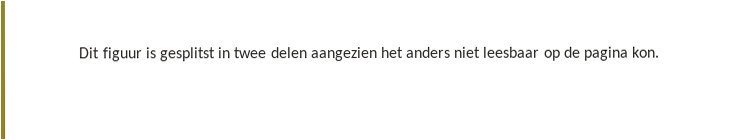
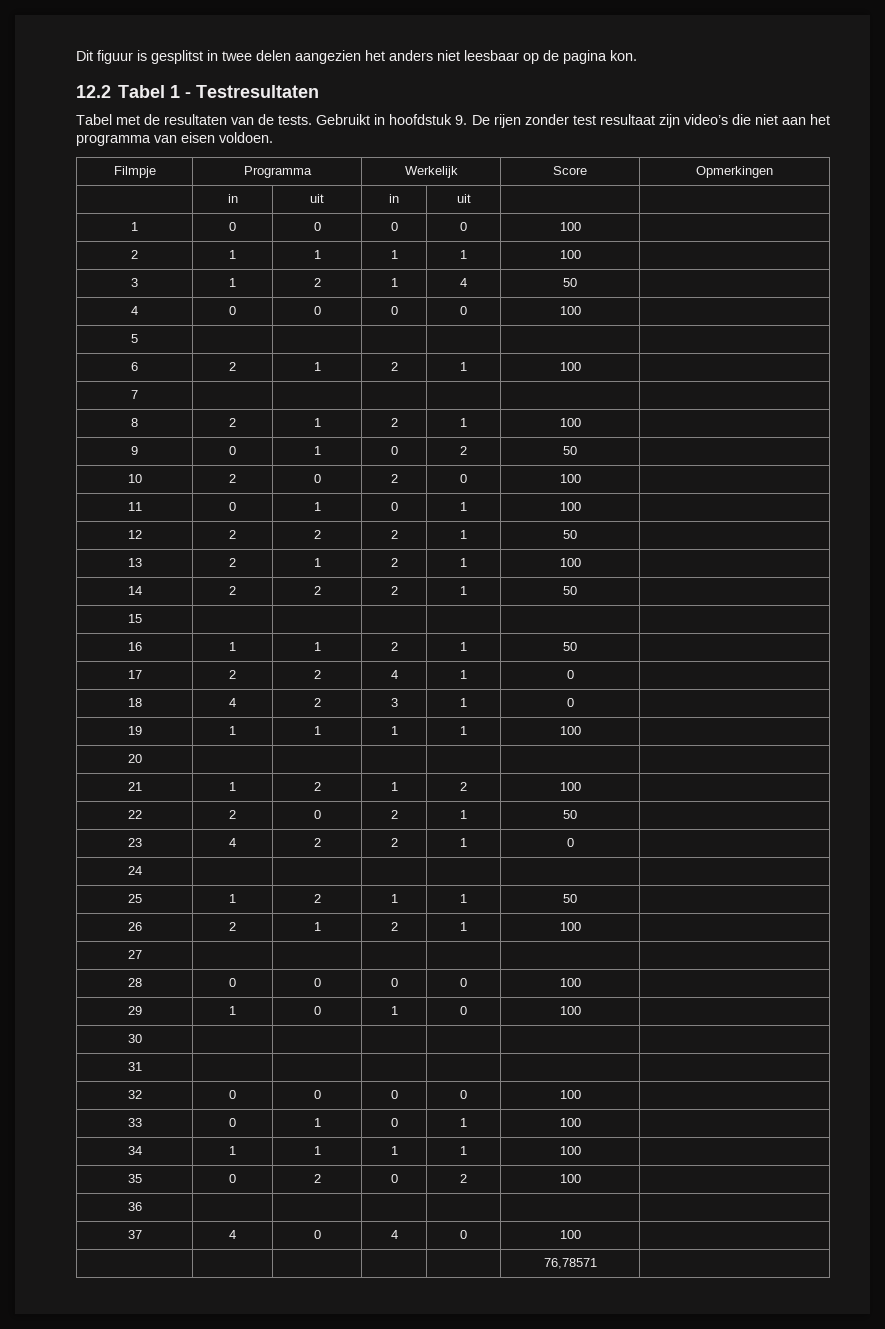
+ 12.2 Tabel 1 - Testresultaten
+ Tabel met de resultaten van de tests. Gebruikt in hoofdstuk 9. De rijen zonder test resultaat zijn video’s die niet aan het programma van eisen voldoen.
+ Filmpje | Programma | Werkelijk | Score | Opmerkingen
+ | in | uit | in | uit | |
+ 1 | 0 | 0 | 0 | 0 | 100 |
+ 2 | 1 | 1 | 1 | 1 | 100 |
+ 3 | 1 | 2 | 1 | 4 | 50 |
+ 4 | 0 | 0 | 0 | 0 | 100 |
+ 5 | | | | | |
+ 6 | 2 | 1 | 2 | 1 | 100 |
+ 7 | | | | | |
+ 8 | 2 | 1 | 2 | 1 | 100 |
+ 9 | 0 | 1 | 0 | 2 | 50 |
+ 10 | 2 | 0 | 2 | 0 | 100 |
+ 11 | 0 | 1 | 0 | 1 | 100 |
+ 12 | 2 | 2 | 2 | 1 | 50 |
+ 13 | 2 | 1 | 2 | 1 | 100 |
+ 14 | 2 | 2 | 2 | 1 | 50 |
+ 15 | | | | | |
+ 16 | 1 | 1 | 2 | 1 | 50 |
+ 17 | 2 | 2 | 4 | 1 | 0 |
+ 18 | 4 | 2 | 3 | 1 | 0 |
+ 19 | 1 | 1 | 1 | 1 | 100 |
+ 20 | | | | | |
+ 21 | 1 | 2 | 1 | 2 | 100 |
+ 22 | 2 | 0 | 2 | 1 | 50 |
+ 23 | 4 | 2 | 2 | 1 | 0 |
+ 24 | | | | | |
+ 25 | 1 | 2 | 1 | 1 | 50 |
+ 26 | 2 | 1 | 2 | 1 | 100 |
+ 27 | | | | | |
+ 28 | 0 | 0 | 0 | 0 | 100 |
+ 29 | 1 | 0 | 1 | 0 | 100 |
+ 30 | | | | | |
+ 31 | | | | | |
+ 32 | 0 | 0 | 0 | 0 | 100 |
+ 33 | 0 | 1 | 0 | 1 | 100 |
+ 34 | 1 | 1 | 1 | 1 | 100 |
+ 35 | 0 | 2 | 0 | 2 | 100 |
+ 36 | | | | | |
+ 37 | 4 | 0 | 4 | 0 | 100 |
+ | | | | | 76,78571 |

